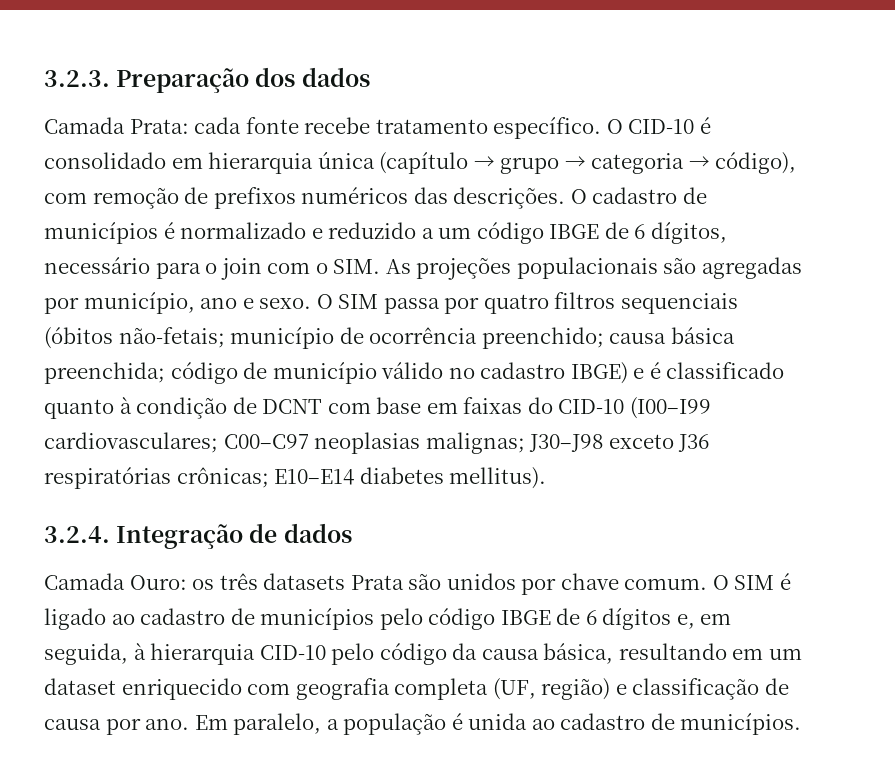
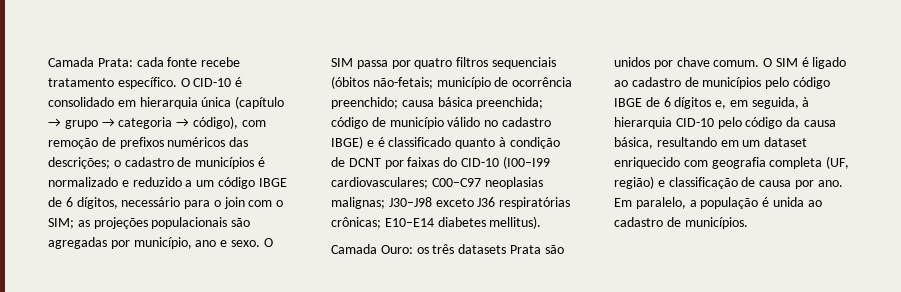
- 3.2.3. Preparação dos dados
- O CID-10 é consolidado em hierarquia única (capítulo → grupo → categoria → código), com remoção de prefixos numéricos das descrições. O cadastro de municípios é normalizado e reduzido a um código IBGE de 6 dígitos, necessário para o join com o SIM. As projeções populacionais são agregadas por município, ano e sexo.
+ O CID-10 é consolidado em hierarquia única (capítulo → grupo → categoria → código), com remoção de prefixos numéricos das descrições; o cadastro de municípios é normalizado e reduzido a um código IBGE de 6 dígitos, necessário para o join com o SIM; as projeções populacionais são agregadas por município, ano e sexo.
- O SIM passa por quatro filtros sequenciais (óbitos não-fetais; município de ocorrência preenchido; causa básica preenchida; código de município válido no cadastro IBGE) e é classificado quanto à condição de DCNT com base em faixas do CID-10 (I00–I99 cardiovasculares; C00–C97 neoplasias malignas; J30–J98 exceto J36 respiratórias crônicas; E10–E14 diabetes mellitus).
+ O SIM passa por quatro filtros sequenciais (óbitos não-fetais; município de ocorrência preenchido; causa básica preenchida; código de município válido no cadastro IBGE) e é classificado quanto à condição de DCNT por faixas do CID-10 (I00–I99 cardiovasculares; C00–C97 neoplasias malignas; J30–J98 exceto J36 respiratórias crônicas; E10–E14 diabetes mellitus).
- 3.2.4. Integração de dados

